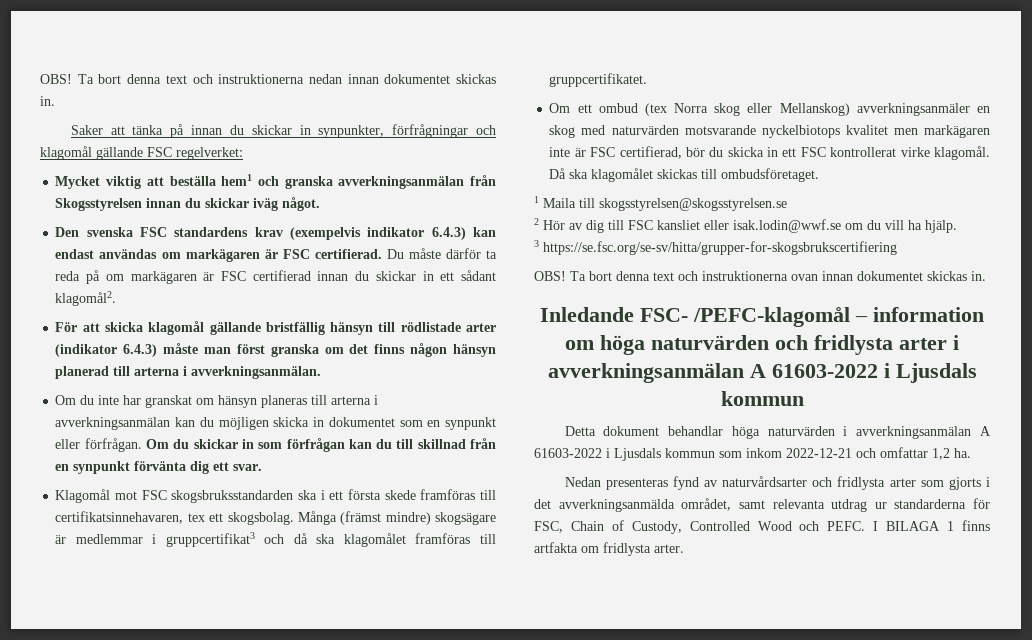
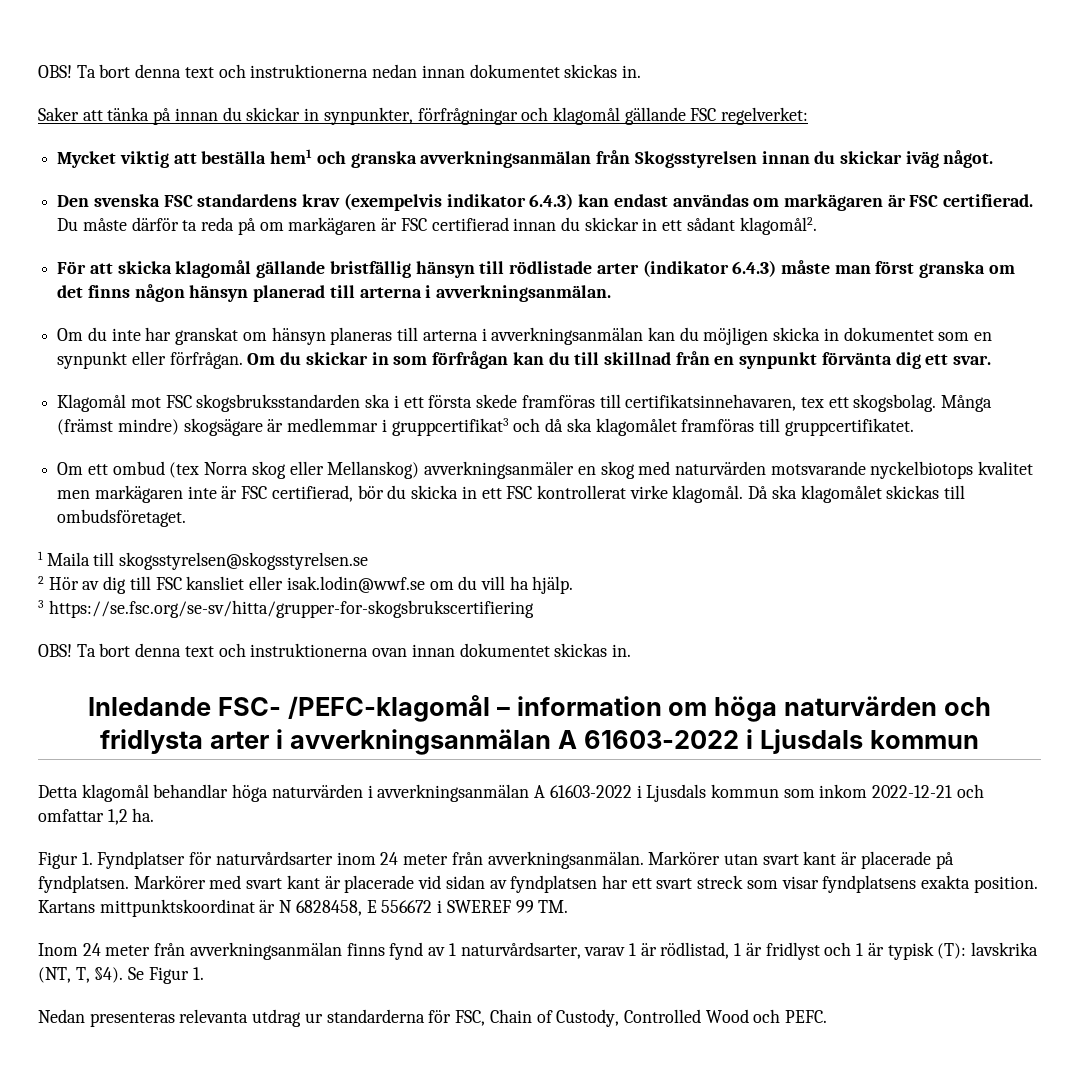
- Detta dokument behandlar höga naturvärden i avverkningsanmälan A 61603-2022 i Ljusdals kommun som inkom 2022-12-21 och omfattar 1,2 ha.
+ Detta klagomål behandlar höga naturvärden i avverkningsanmälan A 61603-2022 i Ljusdals kommun som inkom 2022-12-21 och omfattar 1,2 ha.
- Nedan presenteras fynd av naturvårdsarter och fridlysta arter som gjorts i det avverkningsanmälda området, samt relevanta utdrag ur standarderna för FSC, Chain of Custody, Controlled Wood och PEFC. I BILAGA 1 finns artfakta om fridlysta arter.
+ Figur 1. Fyndplatser för naturvårdsarter inom 24 meter från avverkningsanmälan. Markörer utan svart kant är placerade på fyndplatsen. Markörer med svart kant är placerade vid sidan av fyndplatsen har ett svart streck som visar fyndplatsens exakta position. Kartans mittpunktskoordinat är N 6828458, E 556672 i SWEREF 99 TM.
+ Inom 24 meter från avverkningsanmälan finns fynd av 1 naturvårdsarter, varav 1 är rödlistad, 1 är fridlyst och 1 är typisk (T): lavskrika (NT, T, §4). Se Figur 1.
+ Nedan presenteras relevanta utdrag ur standarderna för FSC, Chain of Custody, Controlled Wood och PEFC.

